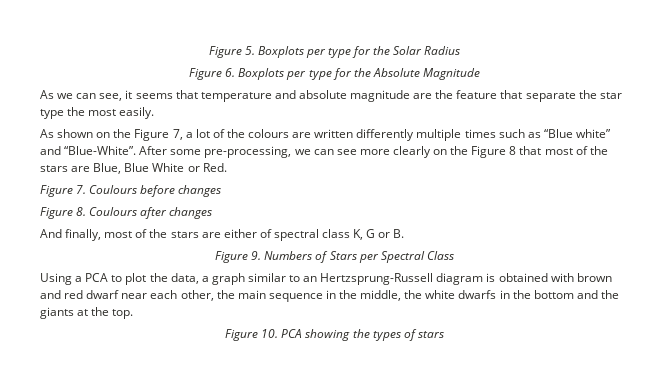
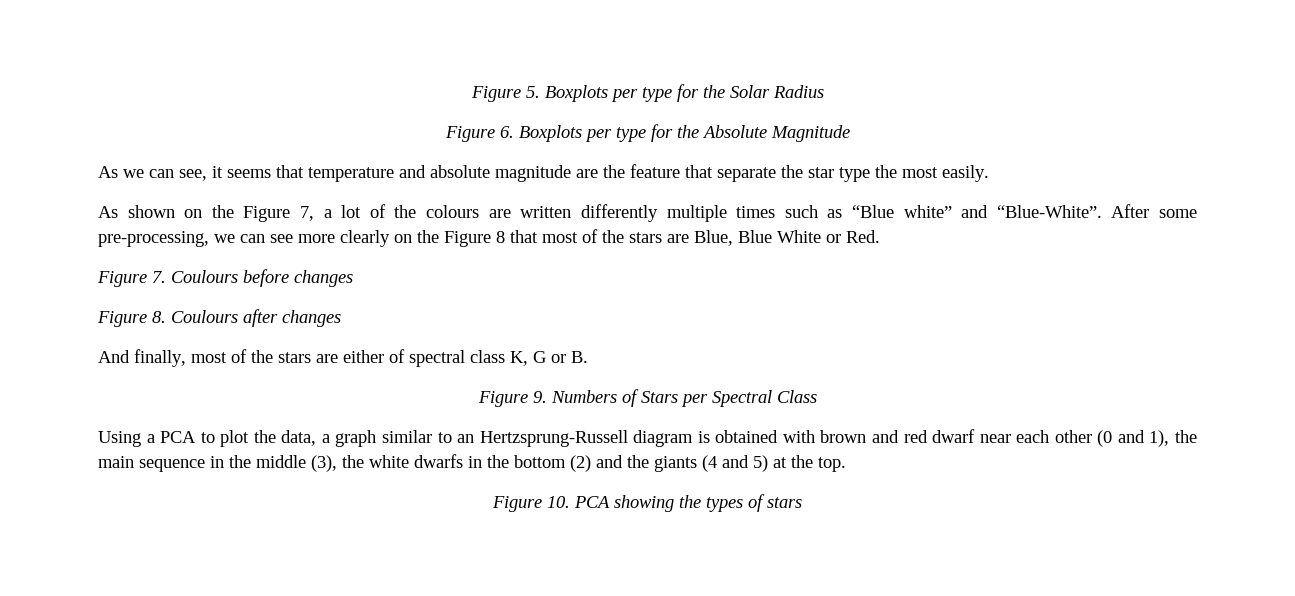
- Using a PCA to plot the data, a graph similar to an Hertzsprung-Russell diagram is obtained with brown and red dwarf near each other, the main sequence in the middle, the white dwarfs in the bottom and the giants at the top.
+ Using a PCA to plot the data, a graph similar to an Hertzsprung-Russell diagram is obtained with brown and red dwarf near each other (0 and 1), the main sequence in the middle (3), the white dwarfs in the bottom (2) and the giants (4 and 5) at the top.

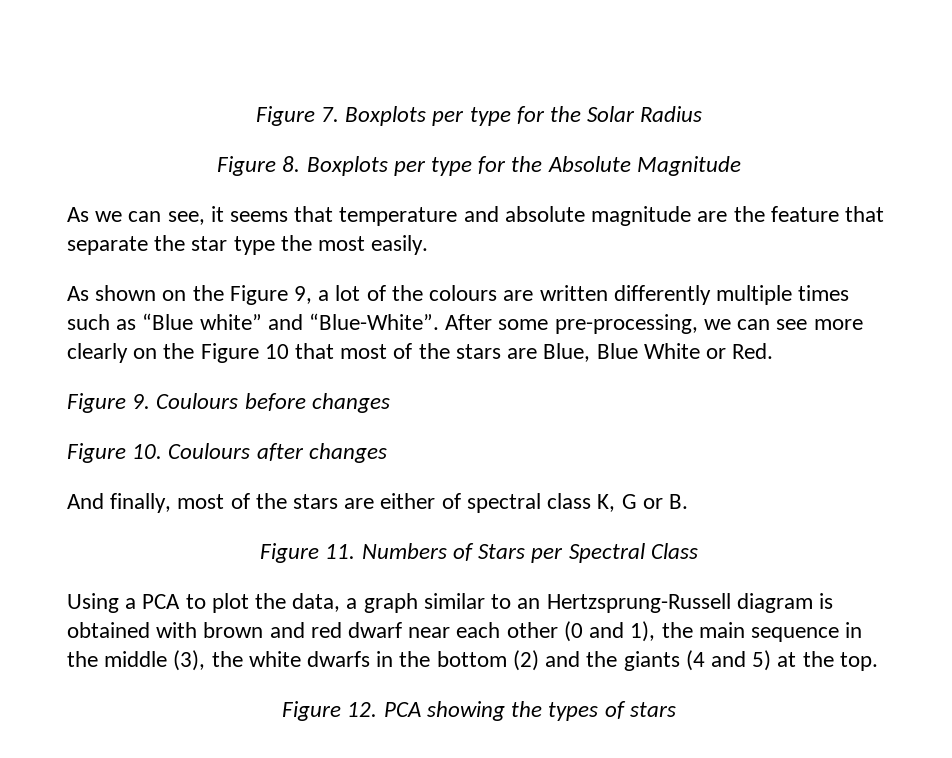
- Figure 5. Boxplots per type for the Solar Radius
+ Figure 7. Boxplots per type for the Solar Radius
- Figure 6. Boxplots per type for the Absolute Magnitude
+ Figure 8. Boxplots per type for the Absolute Magnitude
- As shown on the Figure 7, a lot of the colours are written differently multiple times such as “Blue white” and “Blue-White”.
+ As shown on the Figure 9, a lot of the colours are written differently multiple times such as “Blue white” and “Blue-White”.
- After some pre-processing, we can see more clearly on the Figure 8 that most of the stars are Blue, Blue White or Red.
+ After some pre-processing, we can see more clearly on the Figure 10 that most of the stars are Blue, Blue White or Red.
- Figure 7. Coulours before changes
+ Figure 9. Coulours before changes
- Figure 8. Coulours after changes
+ Figure 10. Coulours after changes
- Figure 9. Numbers of Stars per Spectral Class
+ Figure 11. Numbers of Stars per Spectral Class
- Figure 10. PCA showing the types of stars
+ Figure 12. PCA showing the types of stars

